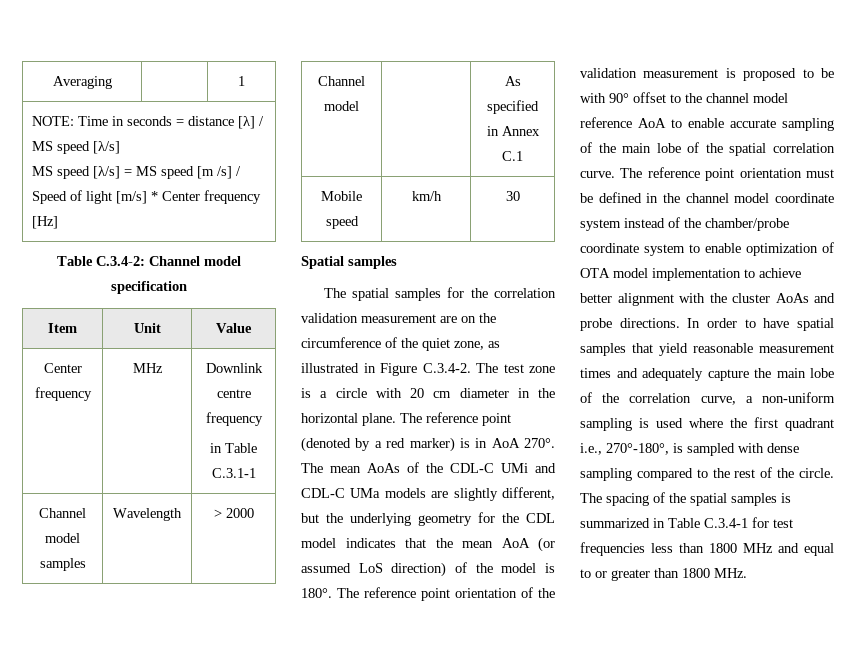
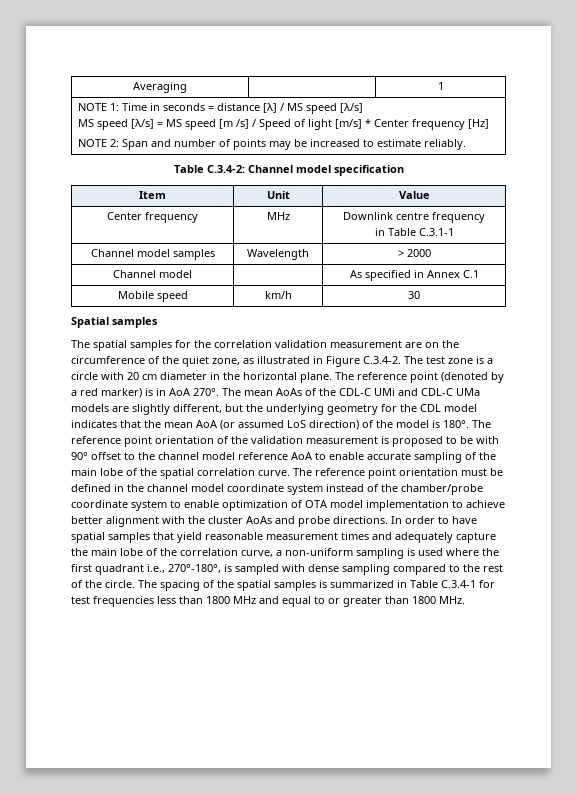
- NOTE: Time in seconds = distance [λ] / MS speed [λ/s]
+ NOTE 1: Time in seconds = distance [λ] / MS speed [λ/s]
+ NOTE 2: Span and number of points may be increased to estimate reliably.

